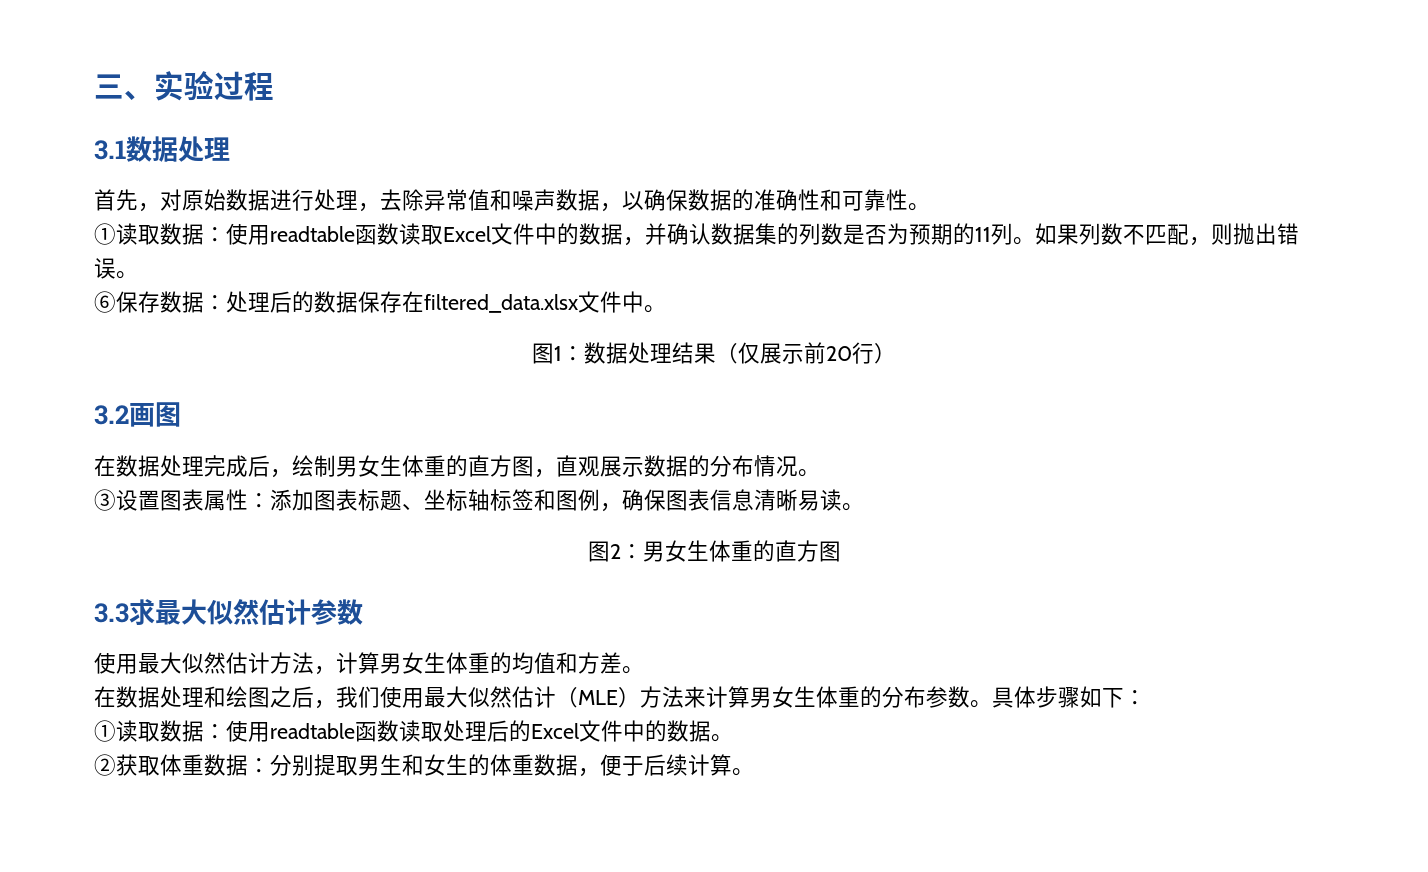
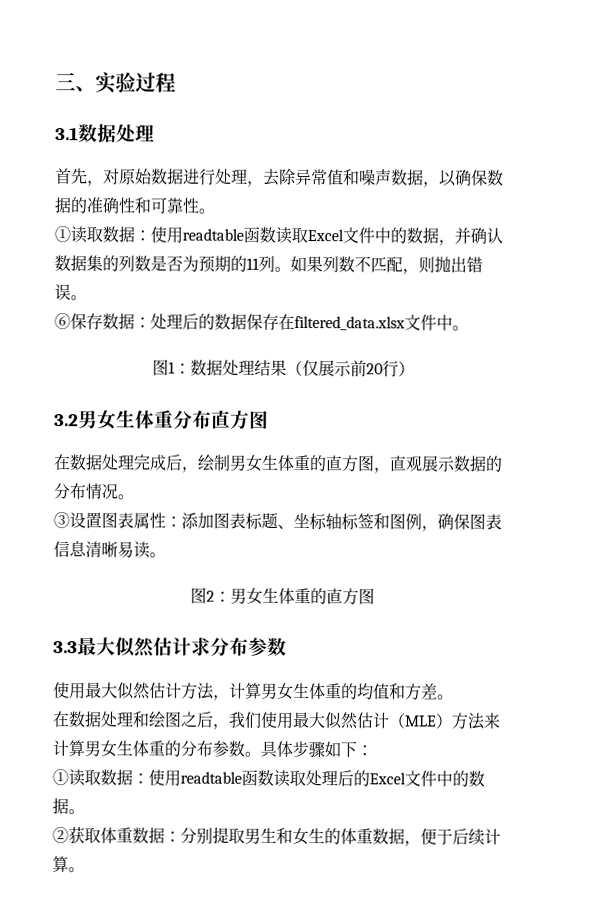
- 3.2画图
+ 3.2男女生体重分布直方图
- 3.3求最大似然估计参数
+ 3.3最大似然估计求分布参数

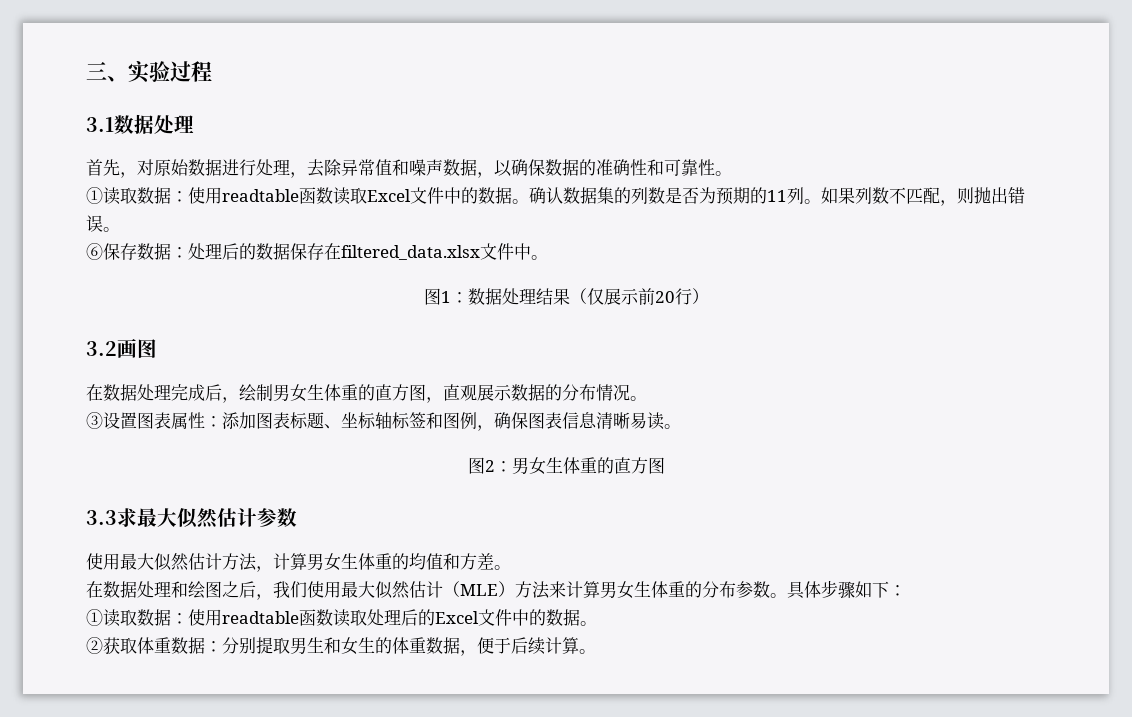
- ①读取数据：使用readtable函数读取Excel文件中的数据，并确认数据集的列数是否为预期的11列。
+ ①读取数据：使用readtable函数读取Excel文件中的数据。确认数据集的列数是否为预期的11列。
- 3.2男女生体重分布直方图
+ 3.2画图
- 3.3最大似然估计求分布参数
+ 3.3求最大似然估计参数

